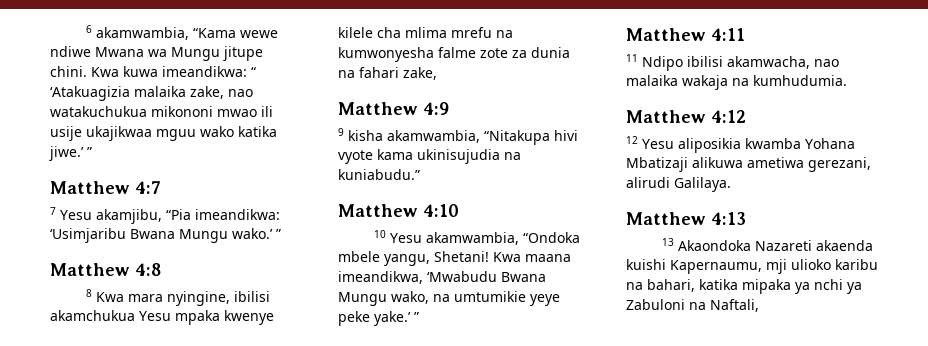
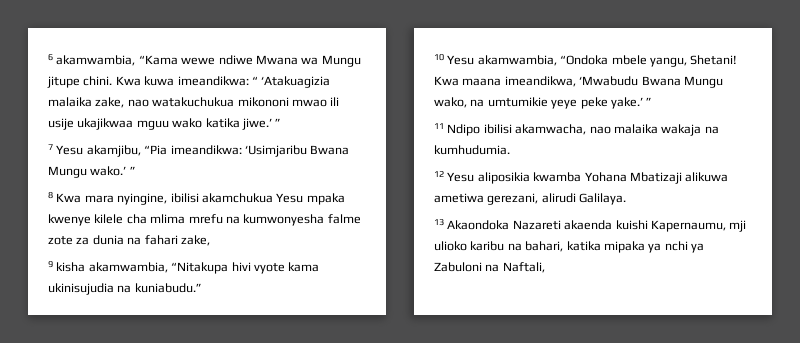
- Matthew 4:7
- Matthew 4:8
- Matthew 4:9
- Matthew 4:10
- Matthew 4:11
- Matthew 4:12
- Matthew 4:13

